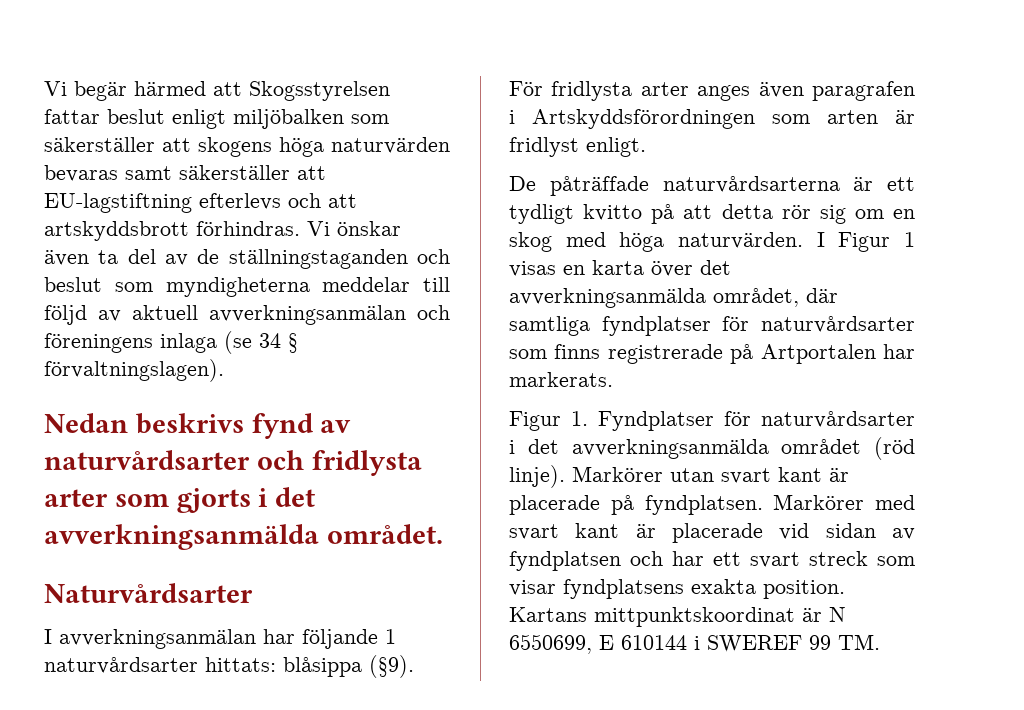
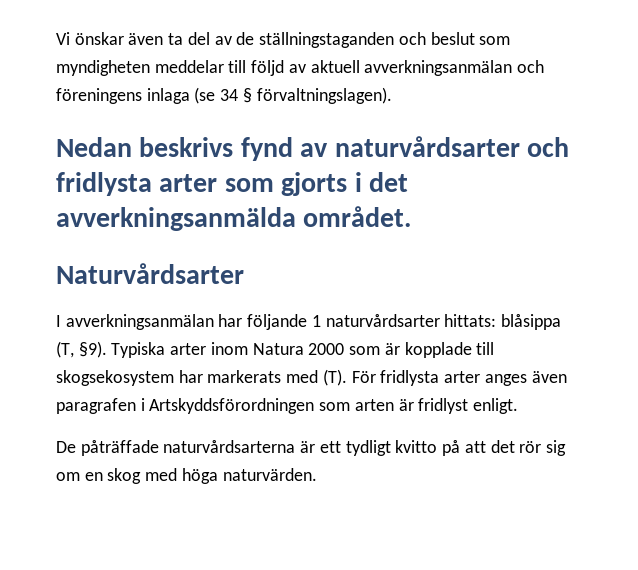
- Vi begär härmed att Skogsstyrelsen fattar beslut enligt miljöbalken som säkerställer att skogens höga naturvärden bevaras samt säkerställer att EU-lagstiftning efterlevs och att artskyddsbrott förhindras. Vi önskar även ta del av de ställningstaganden och beslut som myndigheterna meddelar till följd av aktuell avverkningsanmälan och föreningens inlaga (se 34 § förvaltningslagen).
+ Vi önskar även ta del av de ställningstaganden och beslut som myndigheten meddelar till följd av aktuell avverkningsanmälan och föreningens inlaga (se 34 § förvaltningslagen).
- I avverkningsanmälan har följande 1 naturvårdsarter hittats: blåsippa (§9). För fridlysta arter anges även paragrafen i Artskyddsförordningen som arten är fridlyst enligt.
+ I avverkningsanmälan har följande 1 naturvårdsarter hittats: blåsippa (T, §9). Typiska arter inom Natura 2000 som är kopplade till skogsekosystem har markerats med (T). För fridlysta arter anges även paragrafen i Artskyddsförordningen som arten är fridlyst enligt.
- De påträffade naturvårdsarterna är ett tydligt kvitto på att detta rör sig om en skog med höga naturvärden. I Figur 1 visas en karta över det avverkningsanmälda området, där samtliga fyndplatser för naturvårdsarter som finns registrerade på Artportalen har markerats.
- Figur 1. Fyndplatser för naturvårdsarter i det avverkningsanmälda området (röd linje). Markörer utan svart kant är placerade på fyndplatsen. Markörer med svart kant är placerade vid sidan av fyndplatsen och har ett svart streck som visar fyndplatsens exakta position. Kartans mittpunktskoordinat är N 6550699, E 610144 i SWEREF 99 TM.
+ De påträffade naturvårdsarterna är ett tydligt kvitto på att det rör sig om en skog med höga naturvärden.

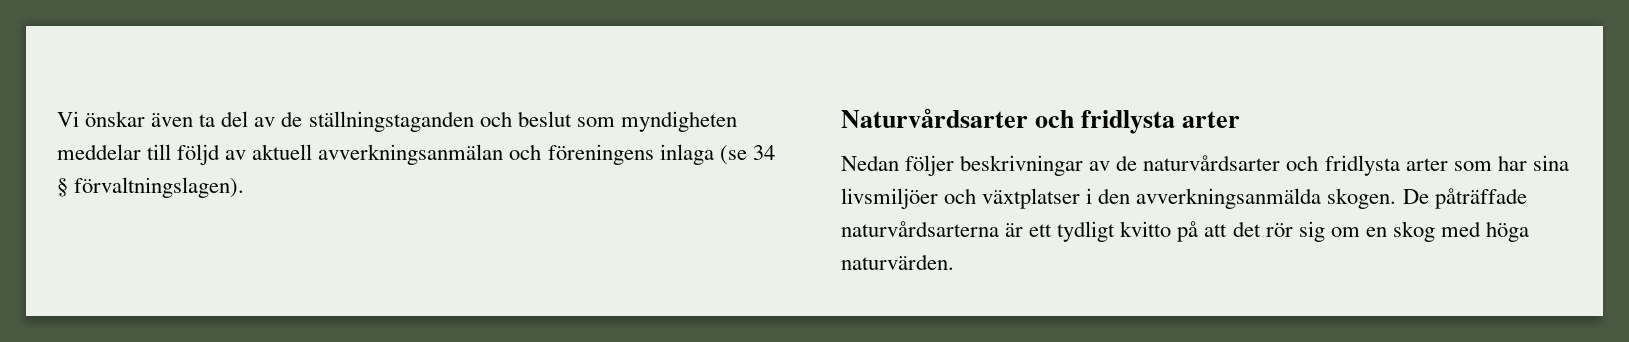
- Nedan beskrivs fynd av naturvårdsarter och fridlysta arter som gjorts i det avverkningsanmälda området.
- Naturvårdsarter
- I avverkningsanmälan har följande 1 naturvårdsarter hittats: blåsippa (T, §9). Typiska arter inom Natura 2000 som är kopplade till skogsekosystem har markerats med (T). För fridlysta arter anges även paragrafen i Artskyddsförordningen som arten är fridlyst enligt.
- De påträffade naturvårdsarterna är ett tydligt kvitto på att det rör sig om en skog med höga naturvärden.
+ Naturvårdsarter och fridlysta arter
+ Nedan följer beskrivningar av de naturvårdsarter och fridlysta arter som har sina livsmiljöer och växtplatser i den avverkningsanmälda skogen. De påträffade naturvårdsarterna är ett tydligt kvitto på att det rör sig om en skog med höga naturvärden.

